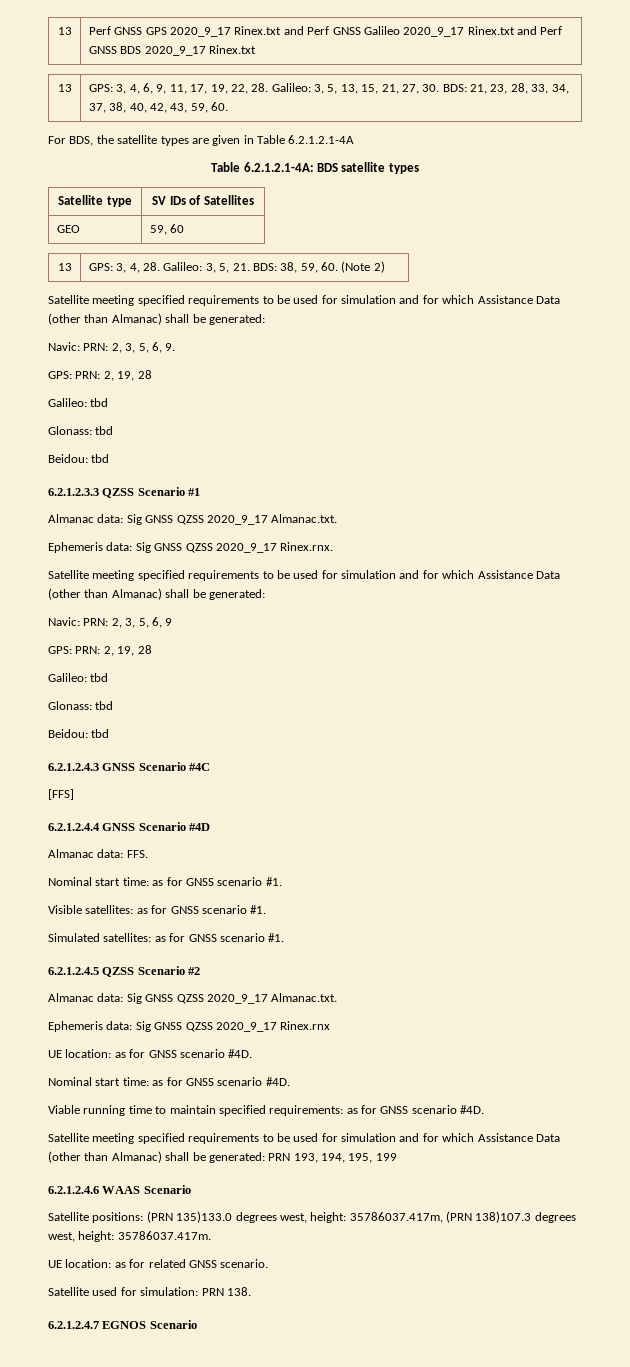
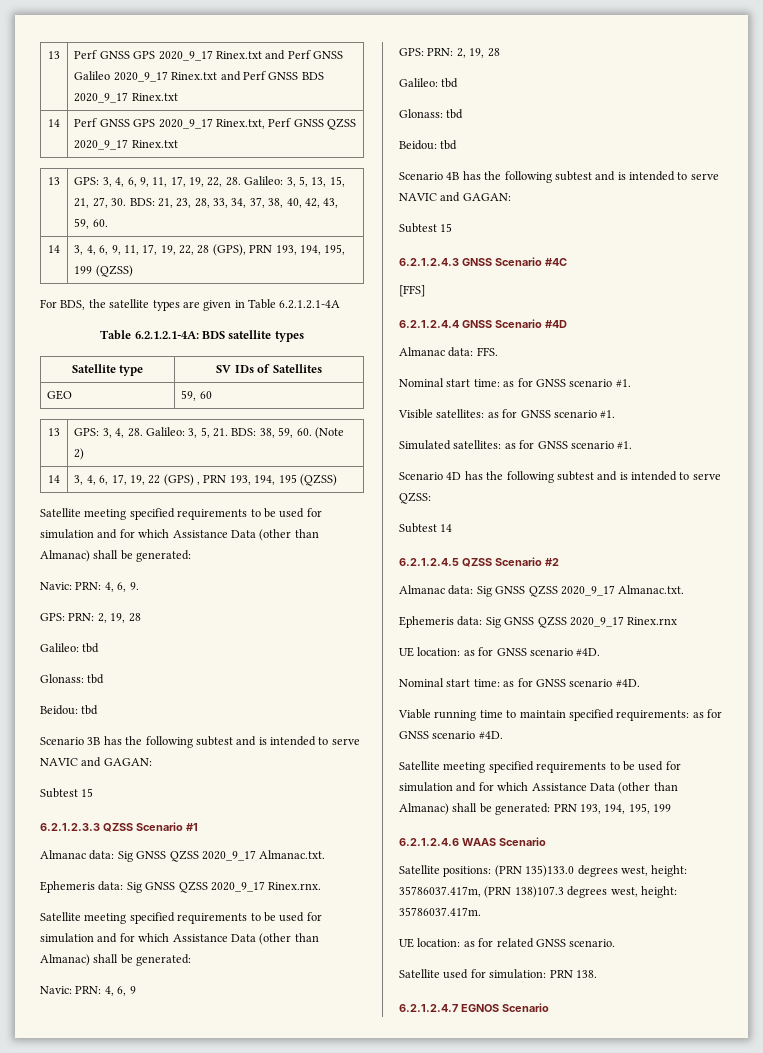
+ 14 | Perf GNSS GPS 2020_9_17 Rinex.txt, Perf GNSS QZSS 2020_9_17 Rinex.txt
+ 14 | 3, 4, 6, 9, 11, 17, 19, 22, 28 (GPS), PRN 193, 194, 195, 199 (QZSS)
+ 14 | 3, 4, 6, 17, 19, 22 (GPS) , PRN 193, 194, 195 (QZSS)
- Navic: PRN: 2, 3, 5, 6, 9.
+ Navic: PRN: 4, 6, 9.
+ Scenario 3B has the following subtest and is intended to serve NAVIC and GAGAN:
+ Subtest 15
- Navic: PRN: 2, 3, 5, 6, 9
+ Navic: PRN: 4, 6, 9
+ Scenario 4B has the following subtest and is intended to serve NAVIC and GAGAN:
+ Subtest 15
+ Scenario 4D has the following subtest and is intended to serve QZSS:
+ Subtest 14

